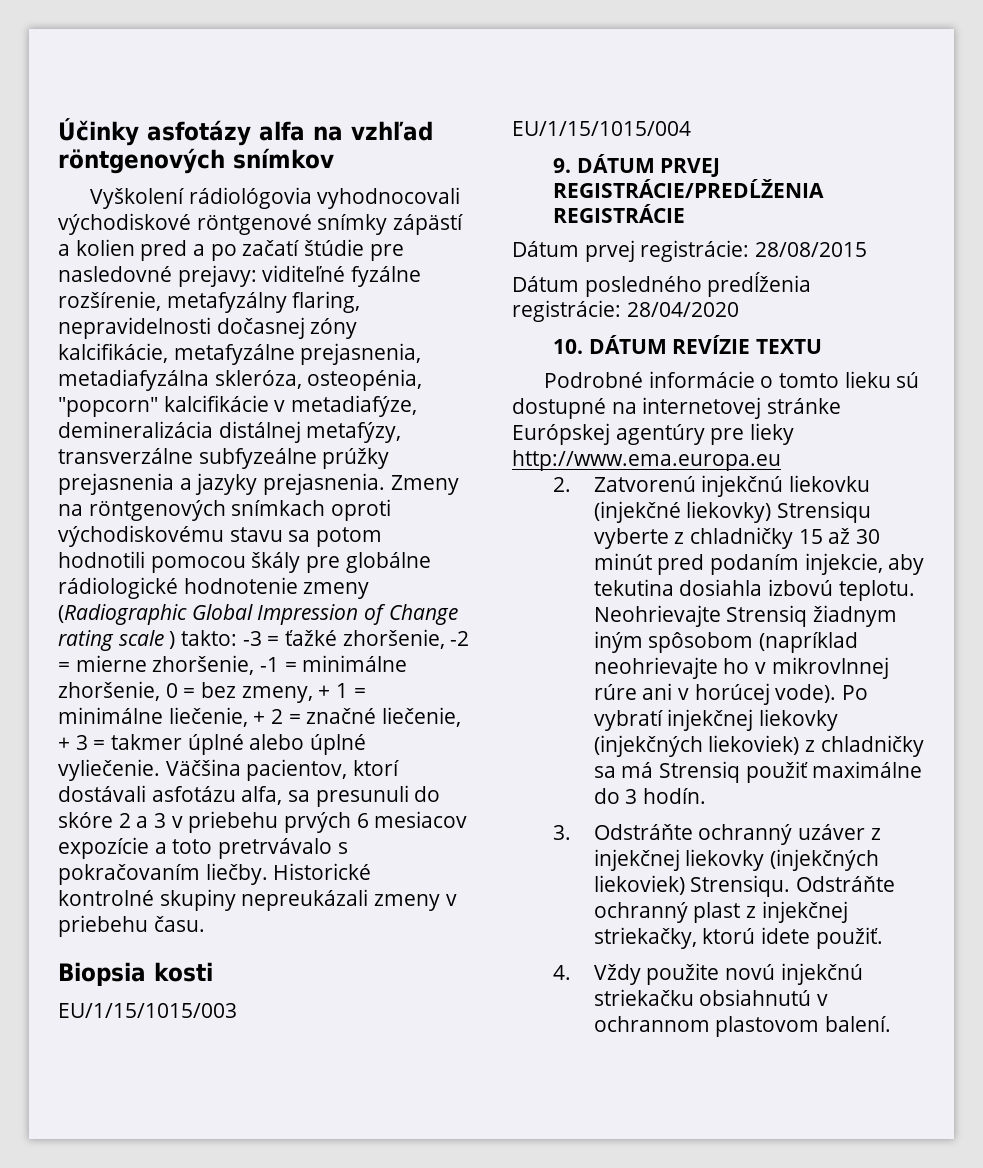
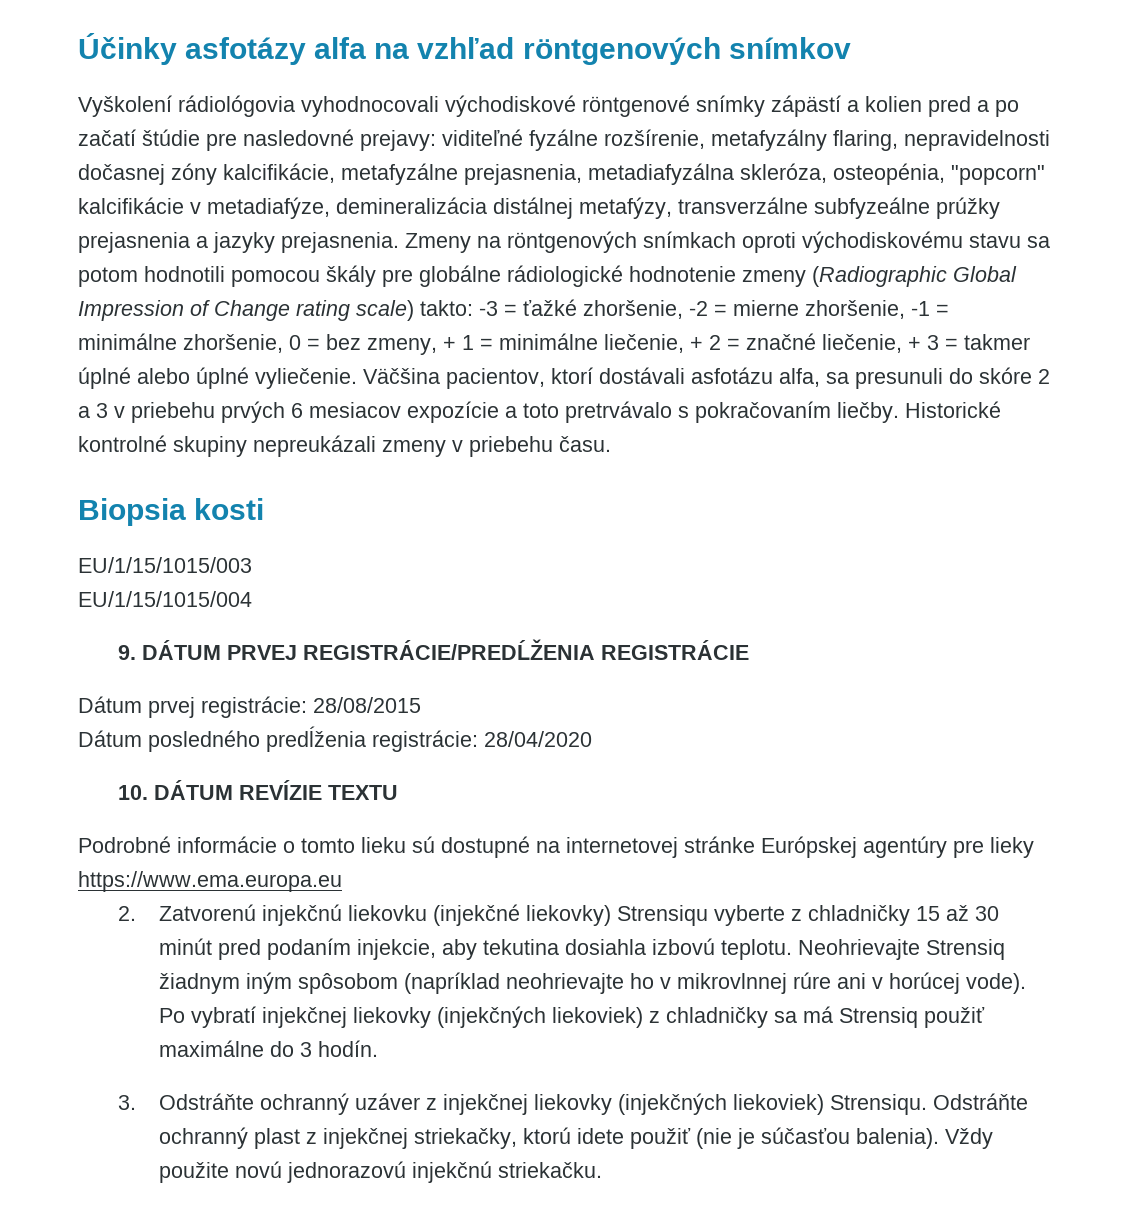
- Zmeny na röntgenových snímkach oproti východiskovému stavu sa potom hodnotili pomocou škály pre globálne rádiologické hodnotenie zmeny (Radiographic Global Impression of Change rating scale ) takto: -3 = ťažké zhoršenie, -2 = mierne zhoršenie, -1 = minimálne zhoršenie, 0 = bez zmeny, + 1 = minimálne liečenie, + 2 = značné liečenie, + 3 = takmer úplné alebo úplné vyliečenie.
+ Zmeny na röntgenových snímkach oproti východiskovému stavu sa potom hodnotili pomocou škály pre globálne rádiologické hodnotenie zmeny (Radiographic Global Impression of Change rating scale) takto: -3 = ťažké zhoršenie, -2 = mierne zhoršenie, -1 = minimálne zhoršenie, 0 = bez zmeny, + 1 = minimálne liečenie, + 2 = značné liečenie, + 3 = takmer úplné alebo úplné vyliečenie.
- Podrobné informácie o tomto lieku sú dostupné na internetovej stránke Európskej agentúry pre lieky http://www.ema.europa.eu
+ Podrobné informácie o tomto lieku sú dostupné na internetovej stránke Európskej agentúry pre lieky https://www.ema.europa.eu
- Odstráňte ochranný plast z injekčnej striekačky, ktorú idete použiť.
- 4. Vždy použite novú injekčnú striekačku obsiahnutú v ochrannom plastovom balení.
+ Odstráňte ochranný plast z injekčnej striekačky, ktorú idete použiť (nie je súčasťou balenia). Vždy použite novú jednorazovú injekčnú striekačku.

